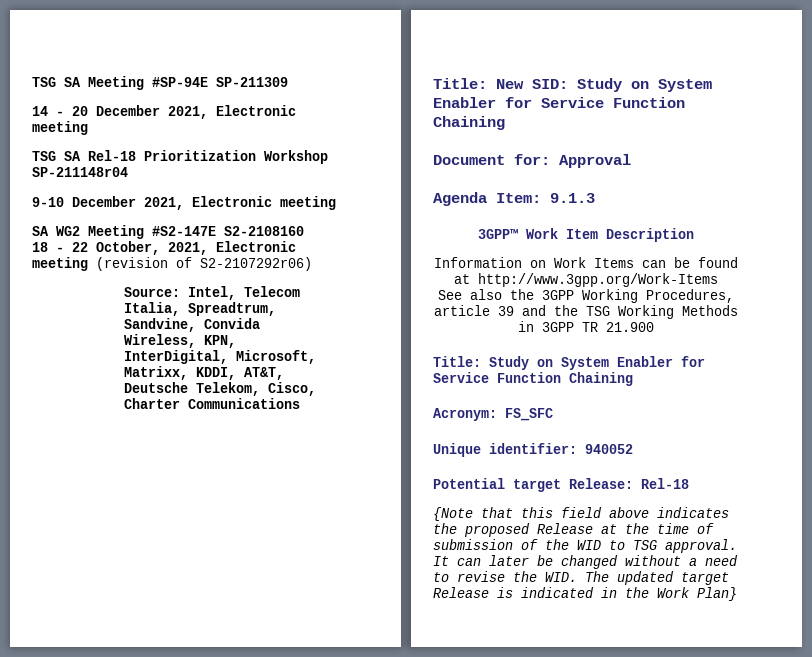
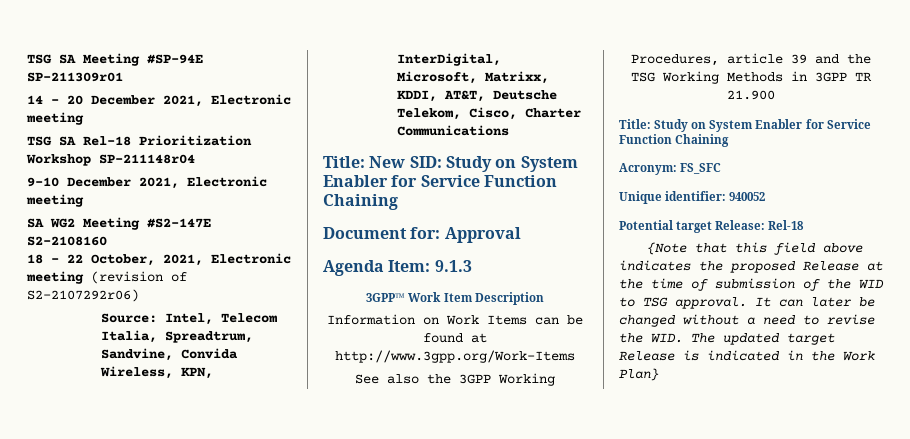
- TSG SA Meeting #SP-94E SP-211309
+ TSG SA Meeting #SP-94E SP-211309r01

